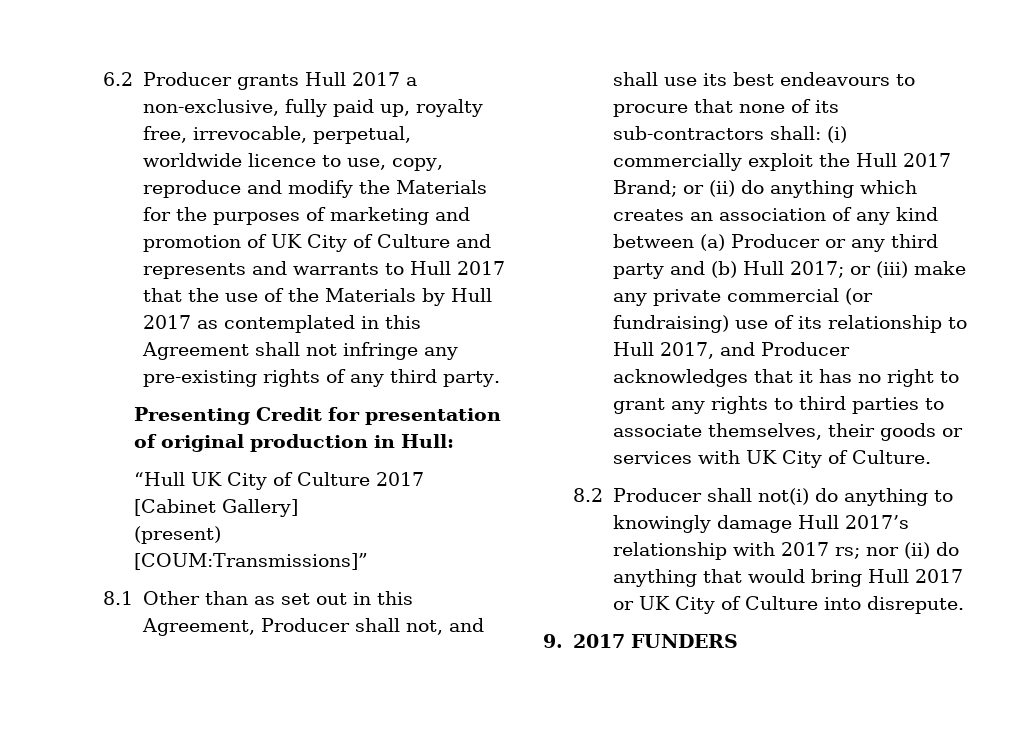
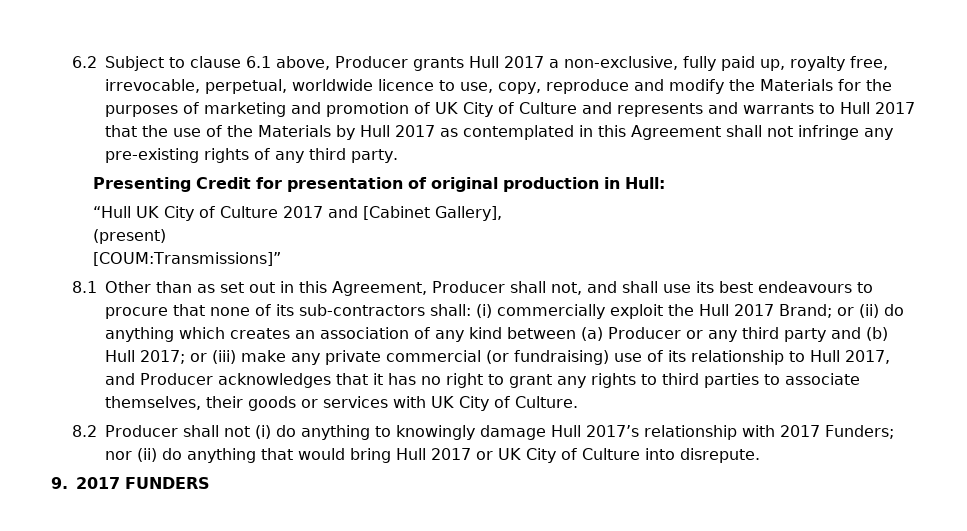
- 6.2 Producer grants Hull 2017 a non-exclusive, fully paid up, royalty free, irrevocable, perpetual, worldwide licence to use, copy, reproduce and modify the Materials for the purposes of marketing and promotion of UK City of Culture and represents and warrants to Hull 2017 that the use of the Materials by Hull 2017 as contemplated in this Agreement shall not infringe any pre-existing rights of any third party.
+ 6.2 Subject to clause 6.1 above, Producer grants Hull 2017 a non-exclusive, fully paid up, royalty free, irrevocable, perpetual, worldwide licence to use, copy, reproduce and modify the Materials for the purposes of marketing and promotion of UK City of Culture and represents and warrants to Hull 2017 that the use of the Materials by Hull 2017 as contemplated in this Agreement shall not infringe any pre-existing rights of any third party.
- “Hull UK City of Culture 2017 [Cabinet Gallery]
+ “Hull UK City of Culture 2017 and [Cabinet Gallery],
- 8.2 Producer shall not(i) do anything to knowingly damage Hull 2017’s relationship with 2017 rs; nor (ii) do anything that would bring Hull 2017 or UK City of Culture into disrepute.
+ 8.2 Producer shall not (i) do anything to knowingly damage Hull 2017’s relationship with 2017 Funders; nor (ii) do anything that would bring Hull 2017 or UK City of Culture into disrepute.

